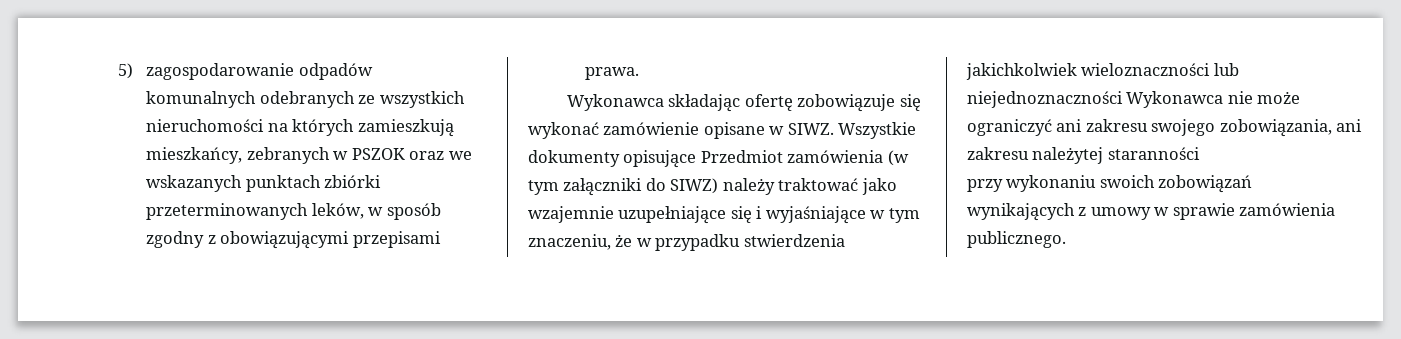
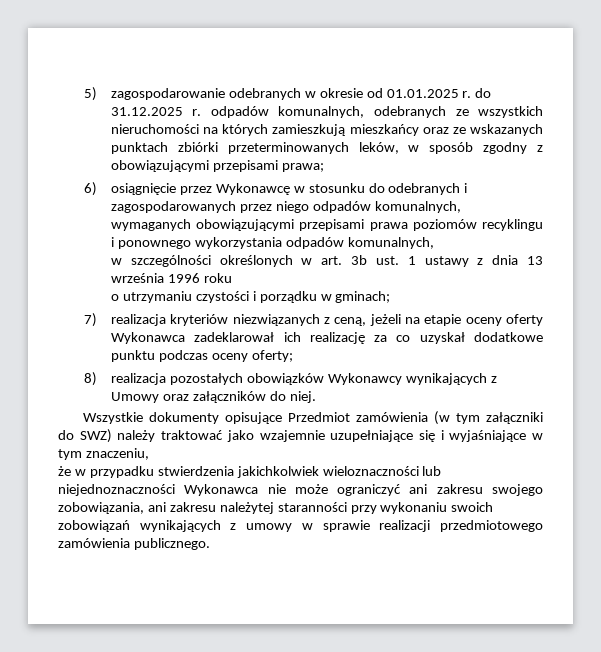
- 5) zagospodarowanie odpadów komunalnych odebranych ze wszystkich nieruchomości na których zamieszkują mieszkańcy, zebranych w PSZOK oraz we wskazanych punktach zbiórki przeterminowanych leków, w sposób zgodny z obowiązującymi przepisami prawa.
- Wykonawca składając ofertę zobowiązuje się wykonać zamówienie opisane w SIWZ. Wszystkie dokumenty opisujące Przedmiot zamówienia (w tym załączniki do SIWZ) należy traktować jako wzajemnie uzupełniające się i wyjaśniające w tym znaczeniu, że w przypadku stwierdzenia jakichkolwiek wieloznaczności lub niejednoznaczności Wykonawca nie może ograniczyć ani zakresu swojego zobowiązania, ani zakresu należytej staranności
- przy wykonaniu swoich zobowiązań wynikających z umowy w sprawie zamówienia publicznego.
+ 5) zagospodarowanie odebranych w okresie od 01.01.2025 r. do 31.12.2025 r. odpadów komunalnych, odebranych ze wszystkich nieruchomości na których zamieszkują mieszkańcy oraz ze wskazanych punktach zbiórki przeterminowanych leków, w sposób zgodny z obowiązującymi przepisami prawa;
+ 6) osiągnięcie przez Wykonawcę w stosunku do odebranych i zagospodarowanych przez niego odpadów komunalnych, wymaganych obowiązującymi przepisami prawa poziomów recyklingu i ponownego wykorzystania odpadów komunalnych,
+ w szczególności określonych w art. 3b ust. 1 ustawy z dnia 13 września 1996 roku
+ o utrzymaniu czystości i porządku w gminach;
+ 7) realizacja kryteriów niezwiązanych z ceną, jeżeli na etapie oceny oferty Wykonawca zadeklarował ich realizację za co uzyskał dodatkowe punktu podczas oceny oferty;
+ 8) realizacja pozostałych obowiązków Wykonawcy wynikających z Umowy oraz załączników do niej.
+ Wszystkie dokumenty opisujące Przedmiot zamówienia (w tym załączniki do SWZ) należy traktować jako wzajemnie uzupełniające się i wyjaśniające w tym znaczeniu,
+ że w przypadku stwierdzenia jakichkolwiek wieloznaczności lub niejednoznaczności Wykonawca nie może ograniczyć ani zakresu swojego zobowiązania, ani zakresu należytej staranności przy wykonaniu swoich zobowiązań wynikających z umowy w sprawie realizacji przedmiotowego zamówienia publicznego.

